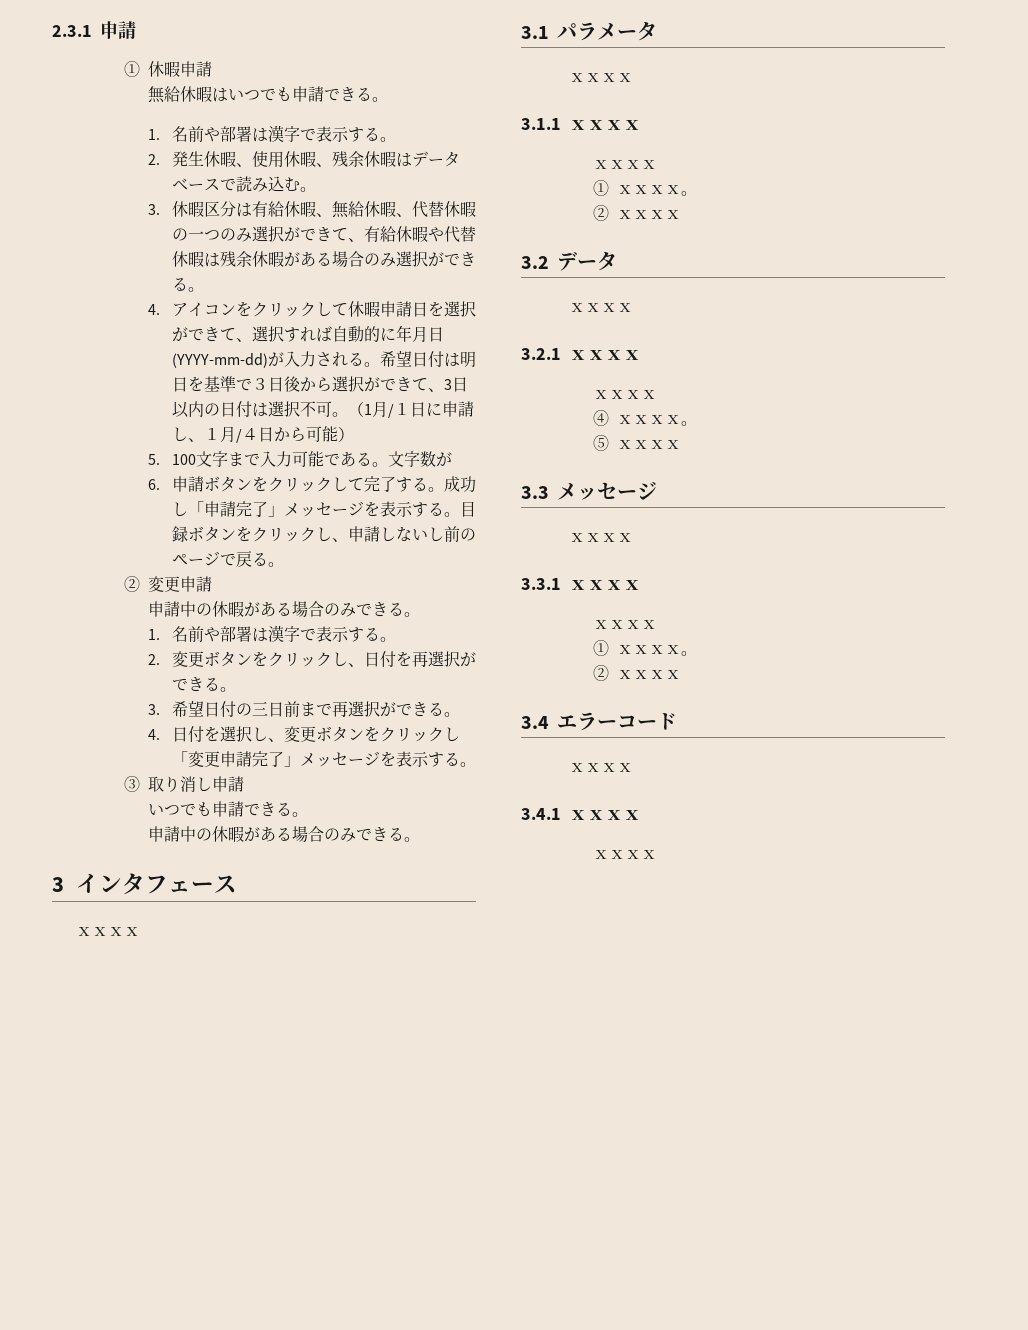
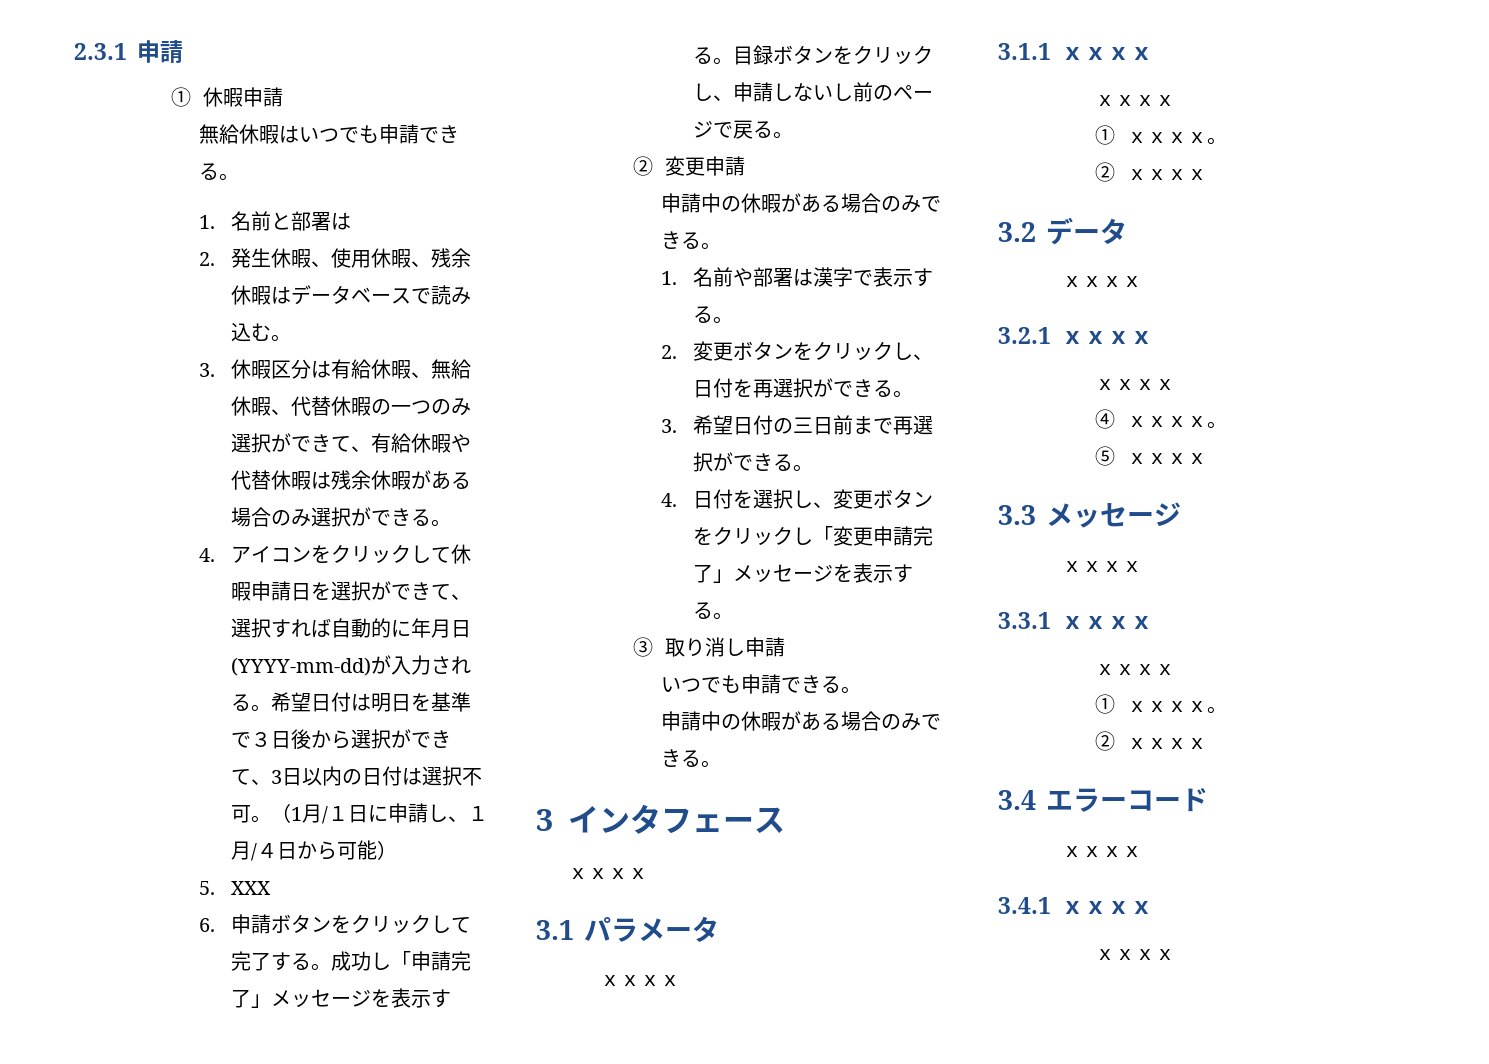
  無給休暇はいつでも申請できる。
- 1.名前や部署は漢字で表示する。
+ 1.名前と部署は
- 5. 100文字まで入力可能である。文字数が
+ 5. XXX

